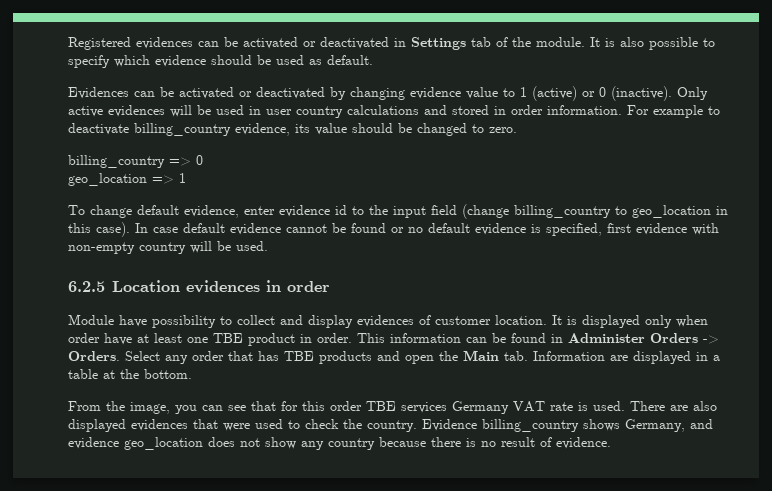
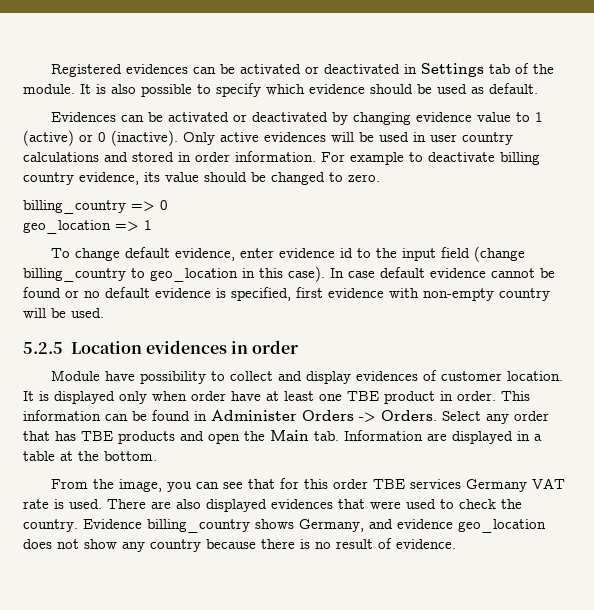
- For example to deactivate billing_country evidence, its value should be changed to zero.
+ For example to deactivate billing country evidence, its value should be changed to zero.
- 6.2.5 Location evidences in order
+ 5.2.5 Location evidences in order

